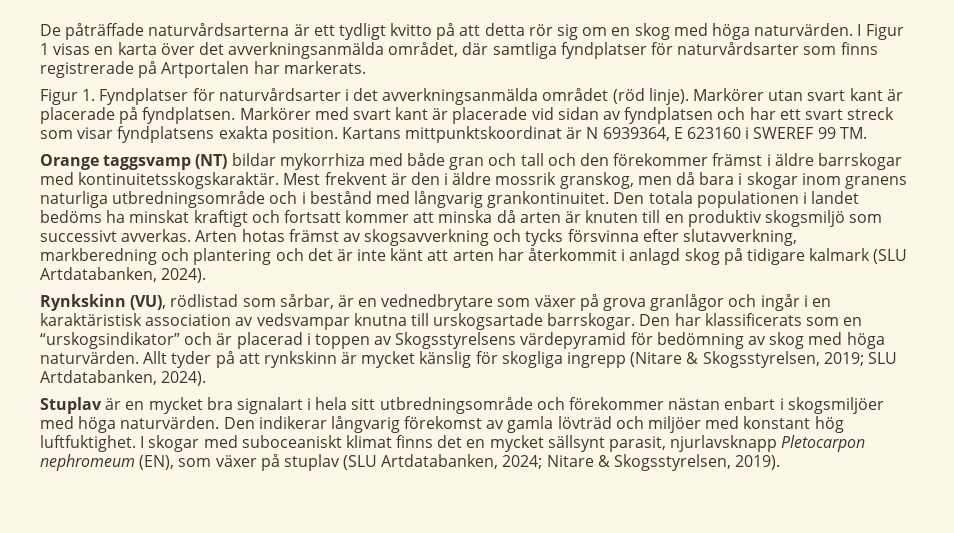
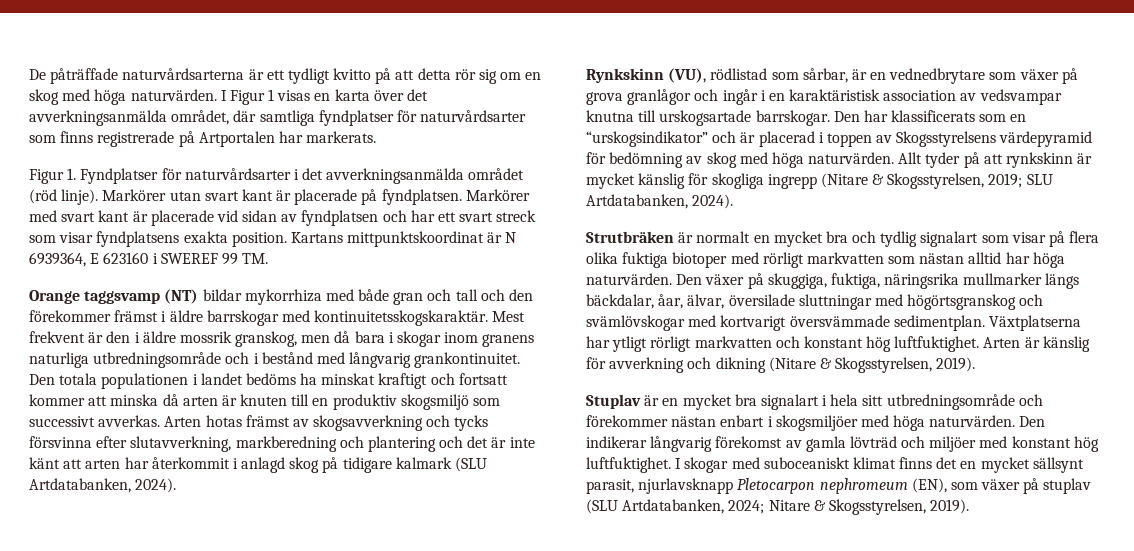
+ Strutbräken är normalt en mycket bra och tydlig signalart som visar på flera olika fuktiga biotoper med rörligt markvatten som nästan alltid har höga naturvärden. Den växer på skuggiga, fuktiga, näringsrika mullmarker längs bäckdalar, åar, älvar, översilade sluttningar med högörtsgranskog och svämlövskogar med kortvarigt översvämmade sedimentplan. Växtplatserna har ytligt rörligt markvatten och konstant hög luftfuktighet. Arten är känslig för avverkning och dikning (Nitare & Skogsstyrelsen, 2019).

